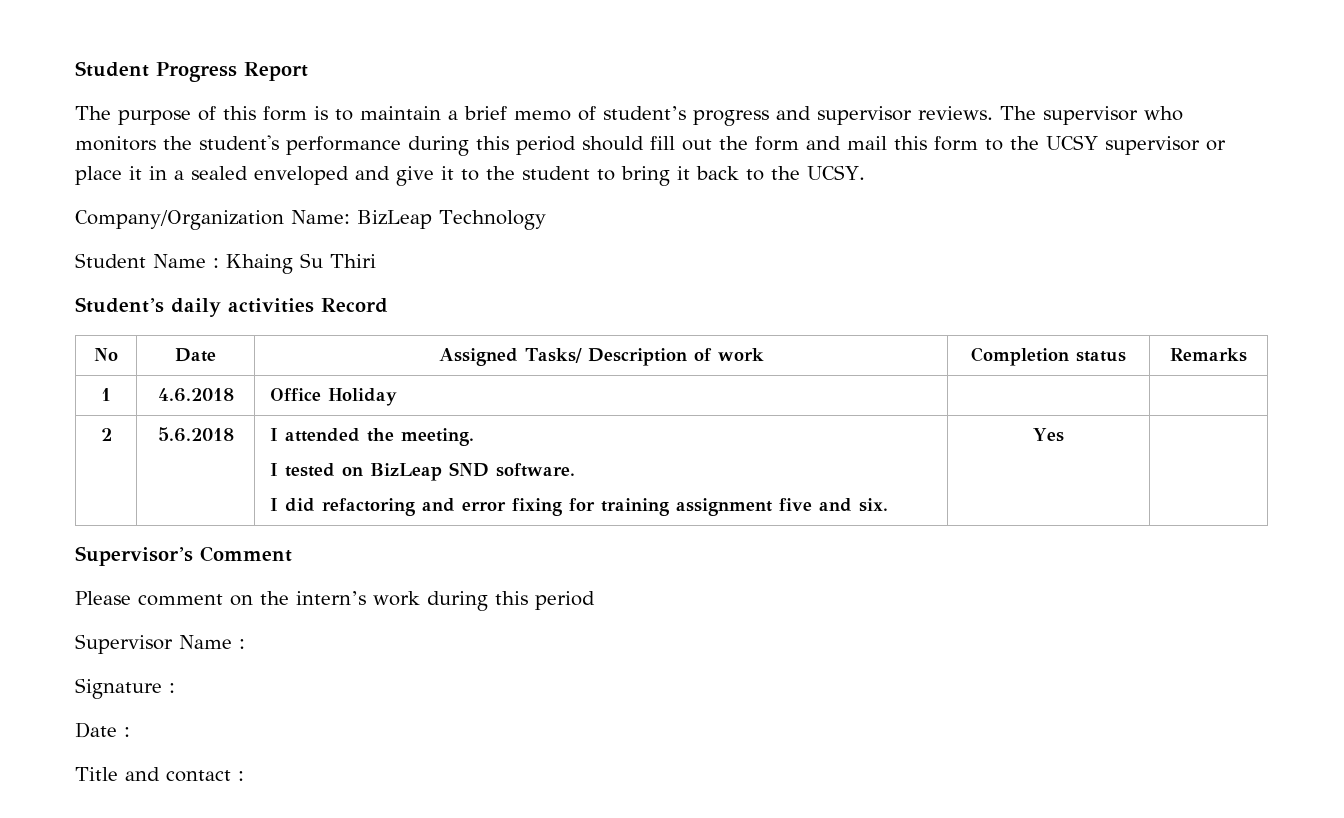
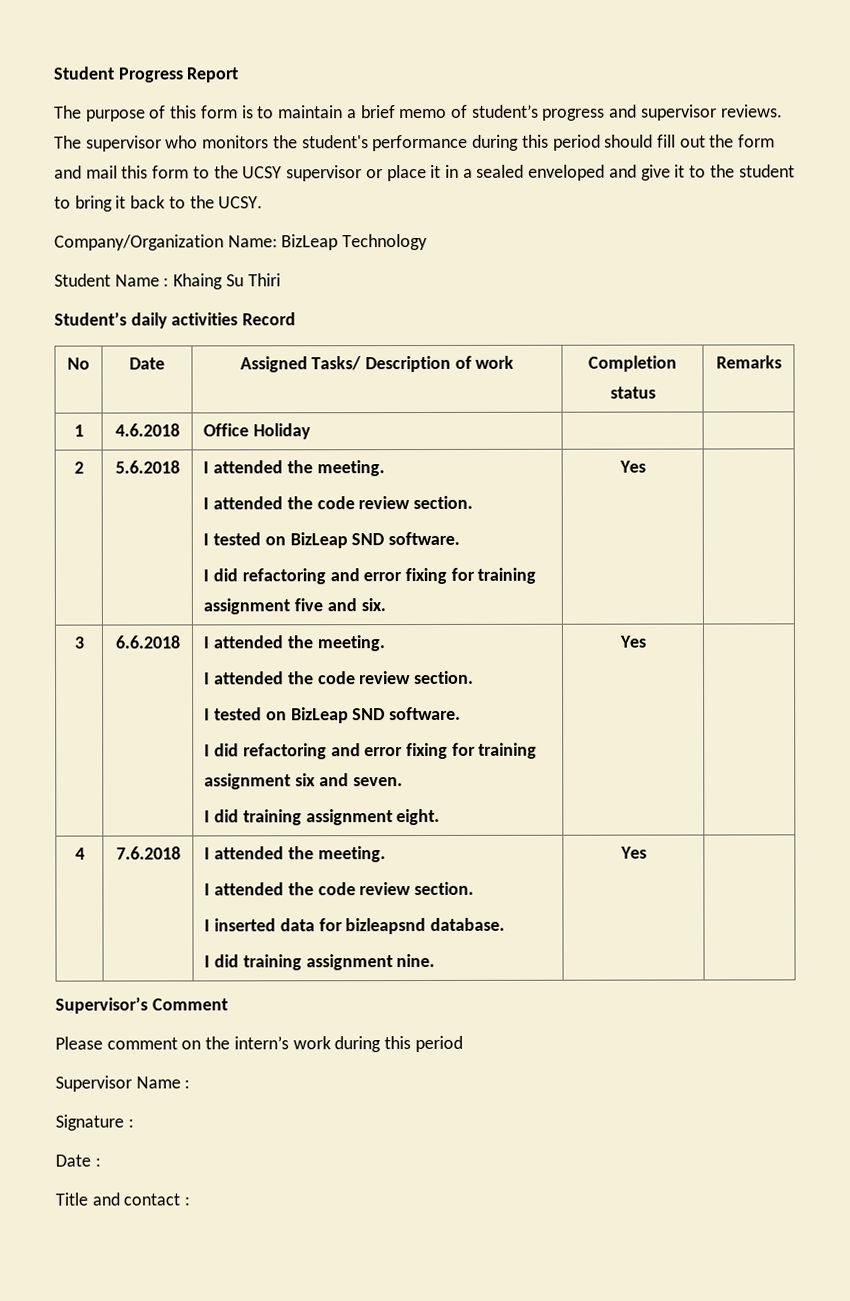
  2 | 5.6.2018 | I attended the meeting.
+ I attended the code review section.
+ 3 | 6.6.2018 | I attended the meeting.
+ I attended the code review section.
+ I tested on BizLeap SND software.
+ I did refactoring and error fixing for training assignment six and seven.
+ I did training assignment eight. | Yes |
+ 4 | 7.6.2018 | I attended the meeting.
+ I attended the code review section.
+ I inserted data for bizleapsnd database.
+ I did training assignment nine. | Yes |

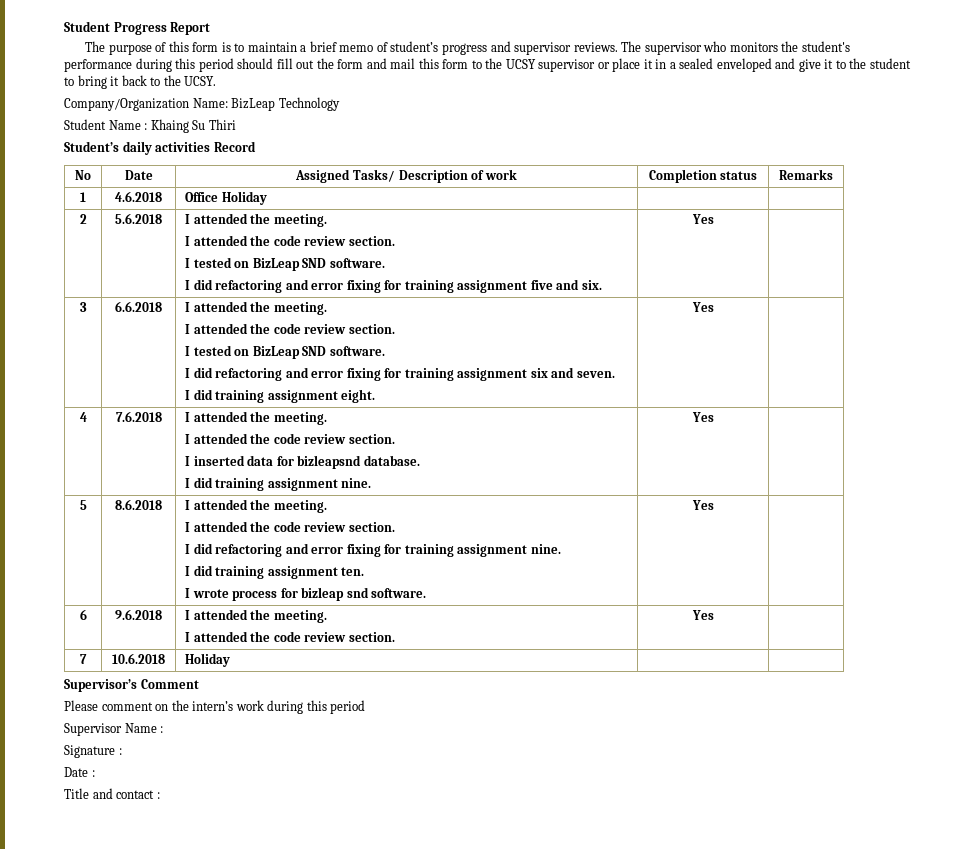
+ 5 | 8.6.2018 | I attended the meeting.
+ I attended the code review section.
+ I did refactoring and error fixing for training assignment nine.
+ I did training assignment ten.
+ I wrote process for bizleap snd software. | Yes |
+ 6 | 9.6.2018 | I attended the meeting.
+ I attended the code review section. | Yes |
+ 7 | 10.6.2018 | Holiday | |

